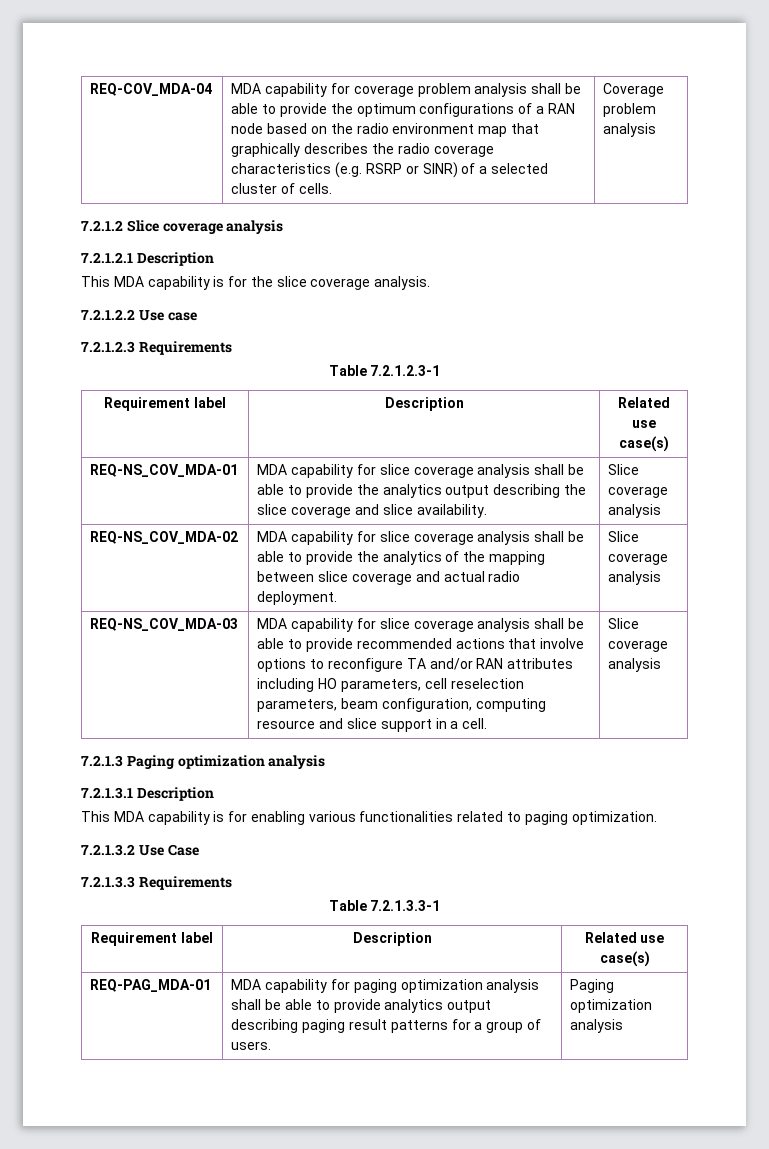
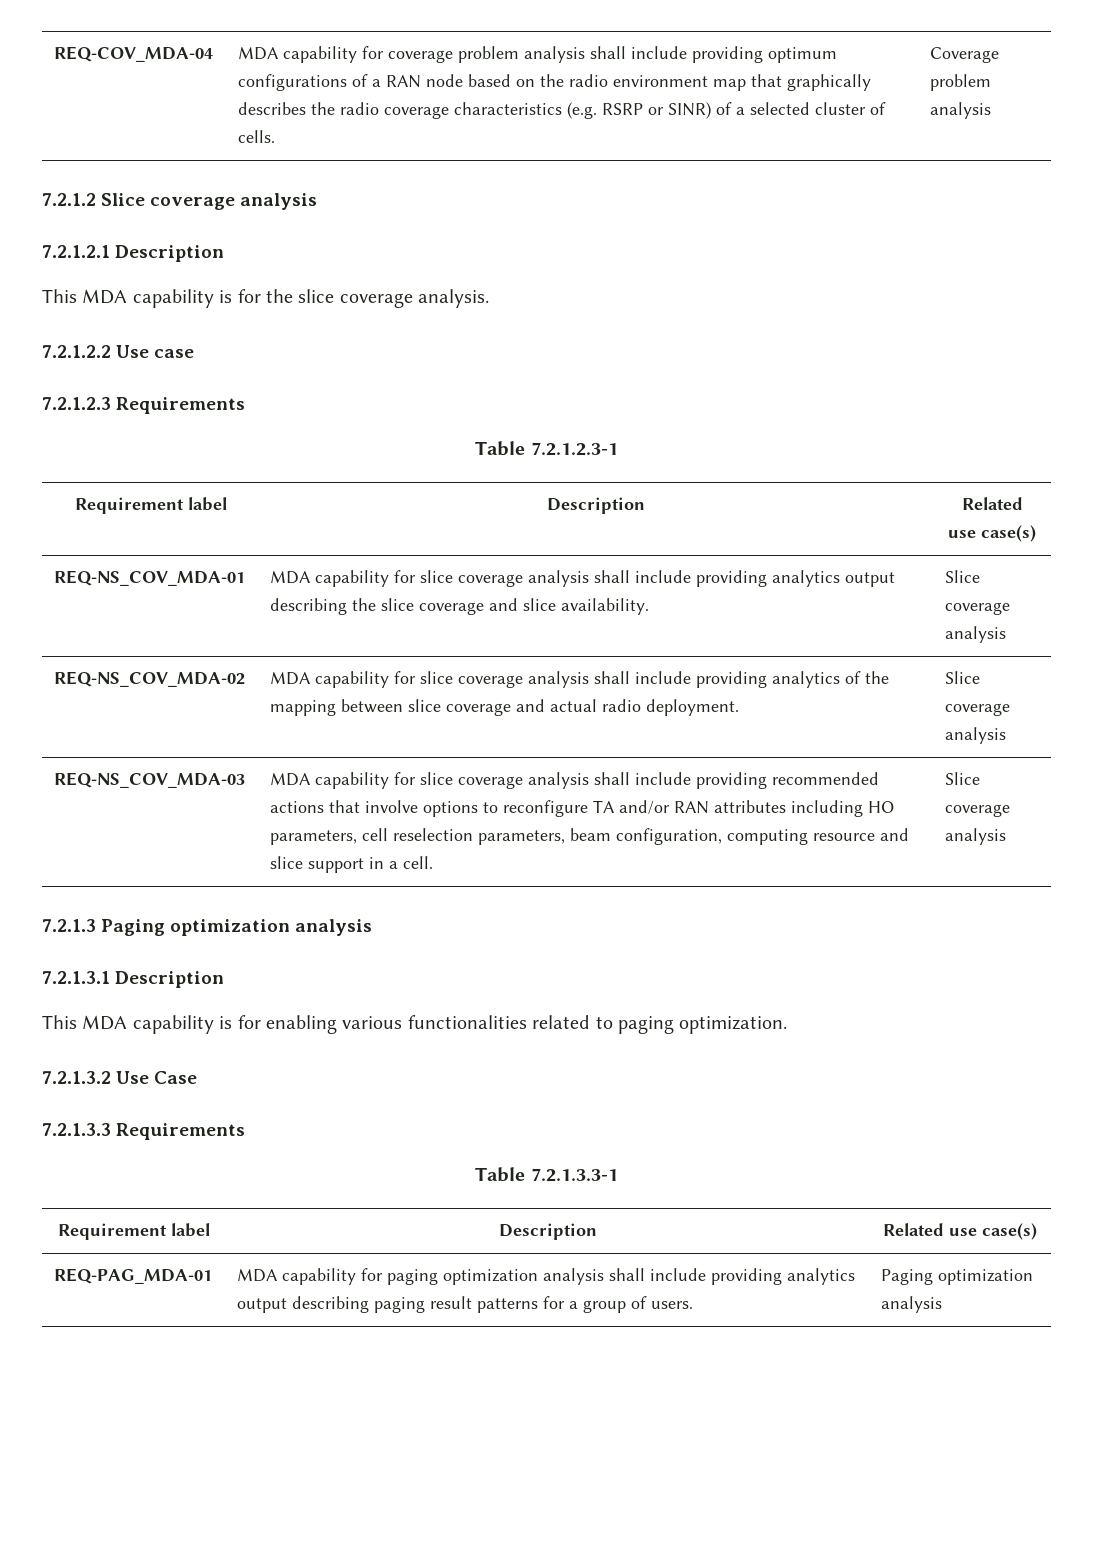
- MDA capability for coverage problem analysis shall be able to provide the optimum configurations of a RAN node based on the radio environment map that graphically describes the radio coverage characteristics (e.g. RSRP or SINR) of a selected cluster of cells.
+ MDA capability for coverage problem analysis shall include providing optimum configurations of a RAN node based on the radio environment map that graphically describes the radio coverage characteristics (e.g. RSRP or SINR) of a selected cluster of cells.
- REQ-NS_COV_MDA-01 | MDA capability for slice coverage analysis shall be able to provide the analytics output describing the slice coverage and slice availability. | Slice coverage analysis
+ REQ-NS_COV_MDA-01 | MDA capability for slice coverage analysis shall include providing analytics output describing the slice coverage and slice availability. | Slice coverage analysis
- REQ-NS_COV_MDA-02 | MDA capability for slice coverage analysis shall be able to provide the analytics of the mapping between slice coverage and actual radio deployment. | Slice coverage analysis
+ REQ-NS_COV_MDA-02 | MDA capability for slice coverage analysis shall include providing analytics of the mapping between slice coverage and actual radio deployment. | Slice coverage analysis
- MDA capability for slice coverage analysis shall be able to provide recommended actions that involve options to reconfigure TA and/or RAN attributes including HO parameters, cell reselection parameters, beam configuration, computing resource and slice support in a cell.
+ MDA capability for slice coverage analysis shall include providing recommended actions that involve options to reconfigure TA and/or RAN attributes including HO parameters, cell reselection parameters, beam configuration, computing resource and slice support in a cell.
- REQ-PAG_MDA-01 | MDA capability for paging optimization analysis shall be able to provide analytics output describing paging result patterns for a group of users. | Paging optimization analysis
+ REQ-PAG_MDA-01 | MDA capability for paging optimization analysis shall include providing analytics output describing paging result patterns for a group of users. | Paging optimization analysis

